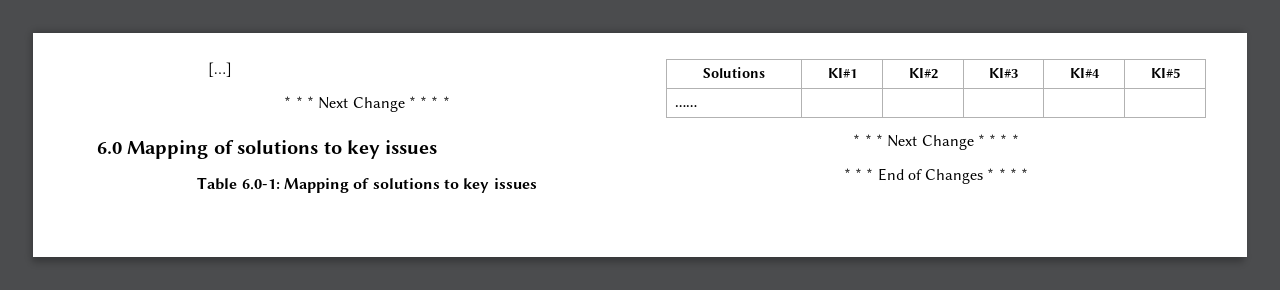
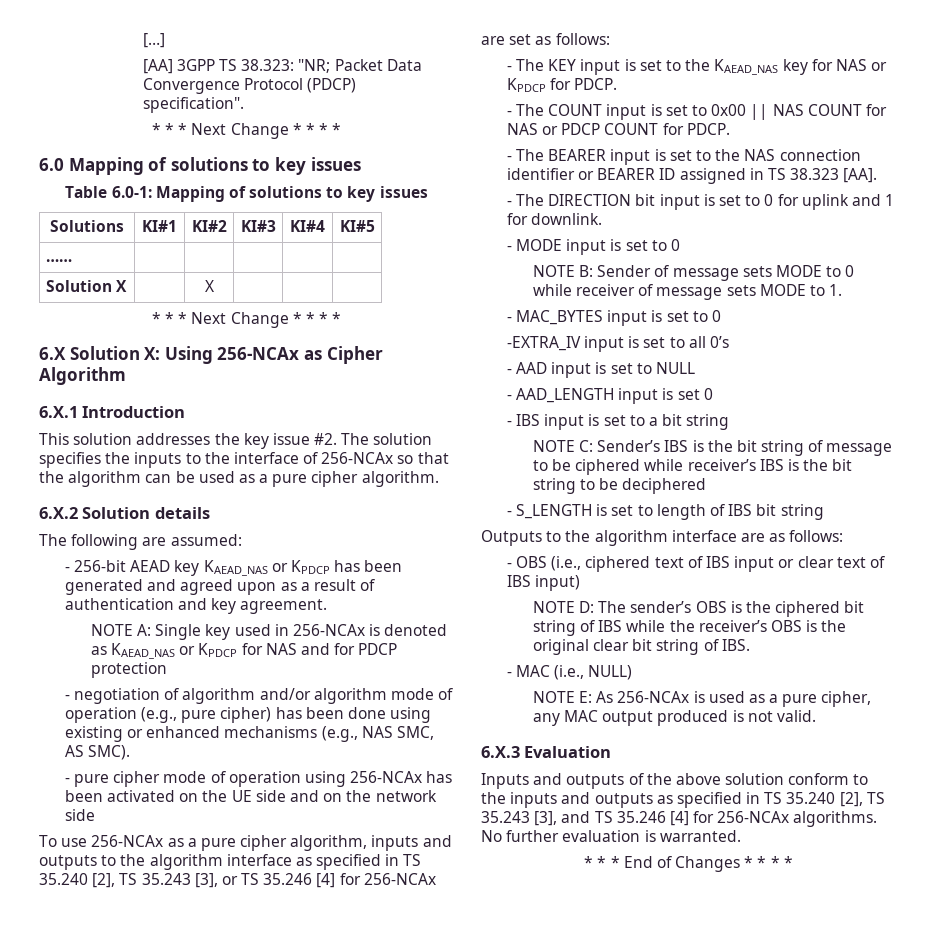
+ [AA] 3GPP TS 38.323: "NR; Packet Data Convergence Protocol (PDCP) specification".
  …… | | | | |
+ Solution X | | X | | |
  * * * Next Change * * * *
+ 6.X Solution X: Using 256-NCAx as Cipher Algorithm
+ 6.X.1 Introduction
+ This solution addresses the key issue #2. The solution specifies the inputs to the interface of 256-NCAx so that the algorithm can be used as a pure cipher algorithm.
+ 6.X.2 Solution details
+ The following are assumed:
+ - 256-bit AEAD key KAEAD_NAS or KPDCP has been generated and agreed upon as a result of authentication and key agreement.
+ NOTE A: Single key used in 256-NCAx is denoted as KAEAD_NAS or KPDCP for NAS and for PDCP protection
+ - negotiation of algorithm and/or algorithm mode of operation (e.g., pure cipher) has been done using existing or enhanced mechanisms (e.g., NAS SMC, AS SMC).
+ - pure cipher mode of operation using 256-NCAx has been activated on the UE side and on the network side
+ To use 256-NCAx as a pure cipher algorithm, inputs and outputs to the algorithm interface as specified in TS 35.240 [2], TS 35.243 [3], or TS 35.246 [4] for 256-NCAx are set as follows:
+ - The KEY input is set to the KAEAD_NAS key for NAS or KPDCP for PDCP.
+ - The COUNT input is set to 0x00 || NAS COUNT for NAS or PDCP COUNT for PDCP.
+ - The BEARER input is set to the NAS connection identifier or BEARER ID assigned in TS 38.323 [AA].
+ - The DIRECTION bit input is set to 0 for uplink and 1 for downlink.
+ - MODE input is set to 0
+ NOTE B: Sender of message sets MODE to 0 while receiver of message sets MODE to 1.
+ - MAC_BYTES input is set to 0
+ -EXTRA_IV input is set to all 0’s
+ - AAD input is set to NULL
+ - AAD_LENGTH input is set 0
+ - IBS input is set to a bit string
+ NOTE C: Sender’s IBS is the bit string of message to be ciphered while receiver’s IBS is the bit string to be deciphered
+ - S_LENGTH is set to length of IBS bit string
+ Outputs to the algorithm interface are as follows:
+ - OBS (i.e., ciphered text of IBS input or clear text of IBS input)
+ NOTE D: The sender’s OBS is the ciphered bit string of IBS while the receiver’s OBS is the original clear bit string of IBS.
+ - MAC (i.e., NULL)
+ NOTE E: As 256-NCAx is used as a pure cipher, any MAC output produced is not valid.
+ 6.X.3 Evaluation
+ Inputs and outputs of the above solution conform to the inputs and outputs as specified in TS 35.240 [2], TS 35.243 [3], and TS 35.246 [4] for 256-NCAx algorithms. No further evaluation is warranted.

